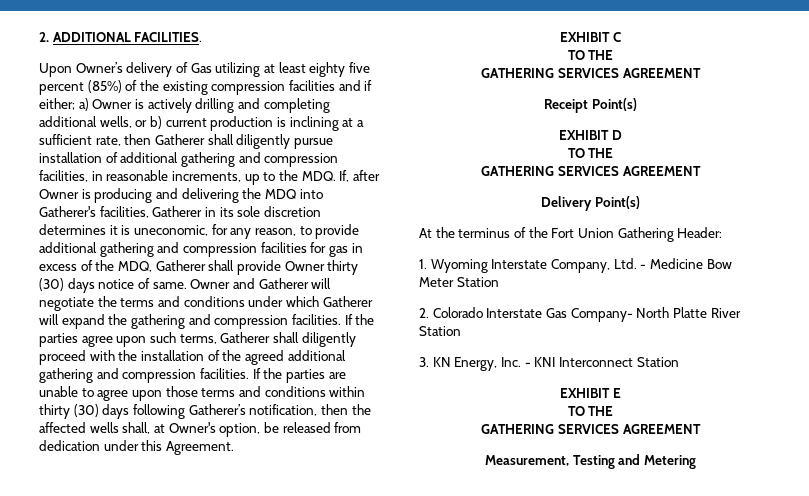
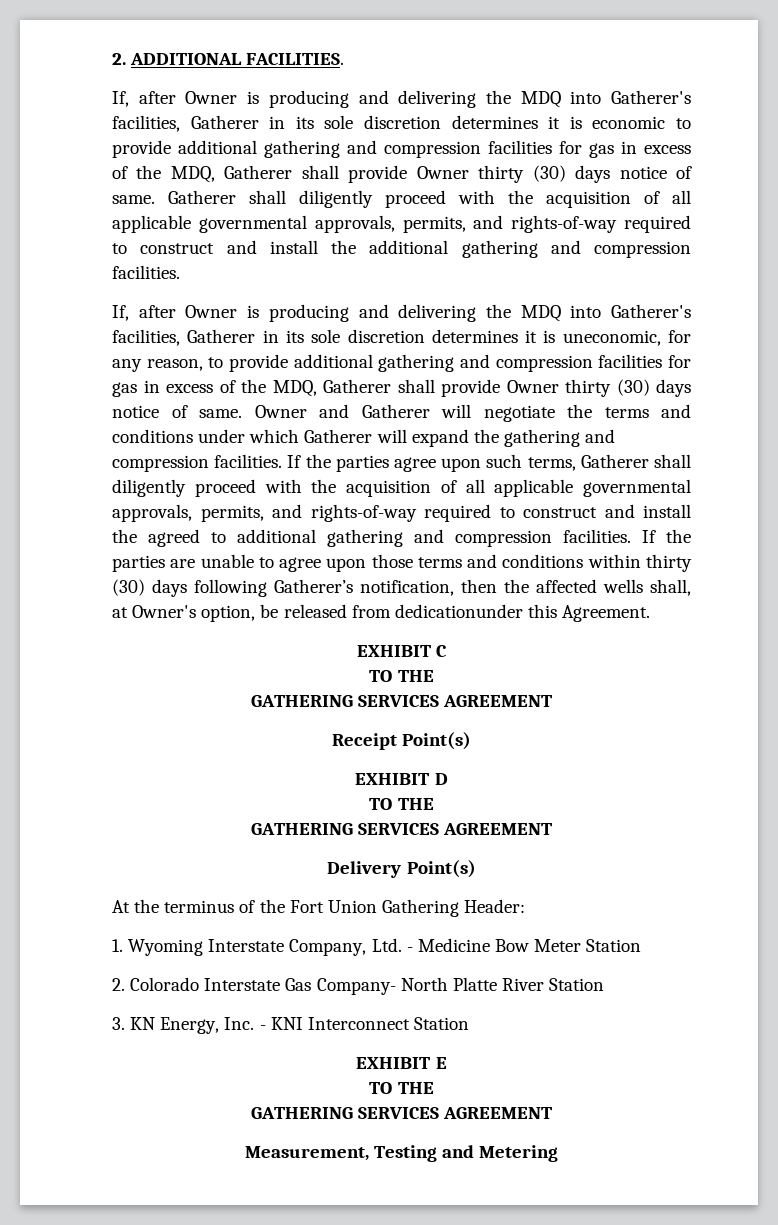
- Upon Owner’s delivery of Gas utilizing at least eighty five percent (85%) of the existing compression facilities and if either; a) Owner is actively drilling and completing additional wells, or b) current production is inclining at a sufficient rate, then Gatherer shall diligently pursue installation of additional gathering and compression facilities, in reasonable increments, up to the MDQ. If, after Owner is producing and delivering the MDQ into Gatherer's facilities, Gatherer in its sole discretion determines it is uneconomic, for any reason, to provide additional gathering and compression facilities for gas in excess of the MDQ, Gatherer shall provide Owner thirty (30) days notice of same.
+ If, after Owner is producing and delivering the MDQ into Gatherer's facilities, Gatherer in its sole discretion determines it is economic to provide additional gathering and compression facilities for gas in excess of the MDQ, Gatherer shall provide Owner thirty (30) days notice of same. Gatherer shall diligently proceed with the acquisition of all applicable governmental approvals, permits, and rights-of-way required to construct and install the additional gathering and compression facilities.
+ If, after Owner is producing and delivering the MDQ into Gatherer's facilities, Gatherer in its sole discretion determines it is uneconomic, for any reason, to provide additional gathering and compression facilities for gas in excess of the MDQ, Gatherer shall provide Owner thirty (30) days notice of same.
- If the parties agree upon such terms, Gatherer shall diligently proceed with the installation of the agreed additional gathering and compression facilities.
+ If the parties agree upon such terms, Gatherer shall diligently proceed with the acquisition of all applicable governmental approvals, permits, and rights-of-way required to construct and install the agreed to additional gathering and compression facilities.
- If the parties are unable to agree upon those terms and conditions within thirty (30) days following Gatherer’s notification, then the affected wells shall, at Owner's option, be released from dedication under this Agreement.
+ If the parties are unable to agree upon those terms and conditions within thirty (30) days following Gatherer’s notification, then the affected wells shall, at Owner's option, be released from dedicationunder this Agreement.

